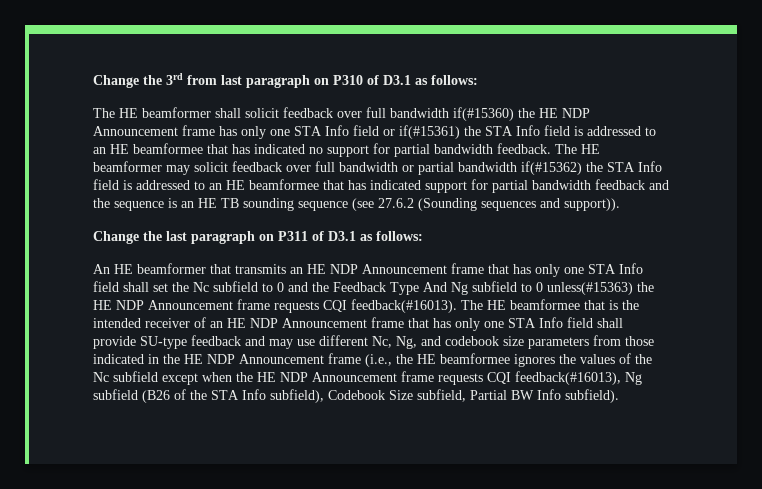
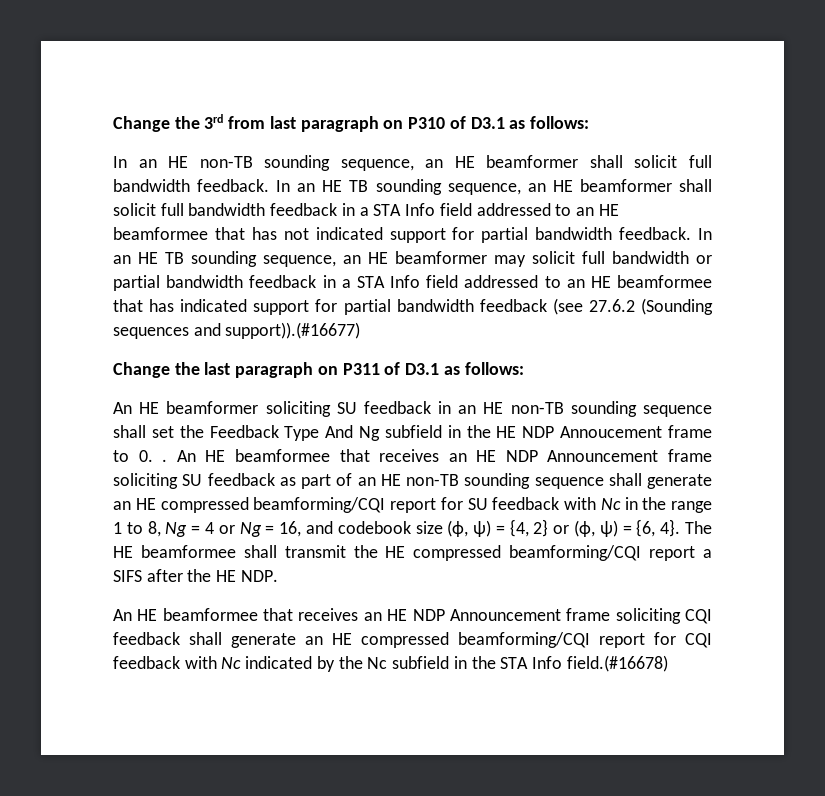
- The HE beamformer shall solicit feedback over full bandwidth if(#15360) the HE NDP Announcement frame has only one STA Info field or if(#15361) the STA Info field is addressed to an HE beamformee that has indicated no support for partial bandwidth feedback.
+ In an HE non-TB sounding sequence, an HE beamformer shall solicit full bandwidth feedback. In an HE TB sounding sequence, an HE beamformer shall solicit full bandwidth feedback in a STA Info field addressed to an HE beamformee that has not indicated support for partial bandwidth feedback.
- The HE beamformer may solicit feedback over full bandwidth or partial bandwidth if(#15362) the STA Info field is addressed to an HE beamformee that has indicated support for partial bandwidth feedback and the sequence is an HE TB sounding sequence (see 27.6.2 (Sounding sequences and support)).
+ In an HE TB sounding sequence, an HE beamformer may solicit full bandwidth or partial bandwidth feedback in a STA Info field addressed to an HE beamformee that has indicated support for partial bandwidth feedback (see 27.6.2 (Sounding sequences and support)).(#16677)
- An HE beamformer that transmits an HE NDP Announcement frame that has only one STA Info field shall set the Nc subfield to 0 and the Feedback Type And Ng subfield to 0 unless(#15363) the HE NDP Announcement frame requests CQI feedback(#16013). The HE beamformee that is the intended receiver of an HE NDP Announcement frame that has only one STA Info field shall provide SU-type feedback and may use different Nc, Ng, and codebook size parameters from those indicated in the HE NDP Announcement frame (i.e., the HE beamformee ignores the values of the Nc subfield except when the HE NDP Announcement frame requests CQI feedback(#16013), Ng subfield (B26 of the STA Info subfield), Codebook Size subfield, Partial BW Info subfield).
+ An HE beamformer soliciting SU feedback in an HE non-TB sounding sequence shall set the Feedback Type And Ng subfield in the HE NDP Annoucement frame to 0. . An HE beamformee that receives an HE NDP Announcement frame soliciting SU feedback as part of an HE non-TB sounding sequence shall generate an HE compressed beamforming/CQI report for SU feedback with Nc in the range 1 to 8, Ng = 4 or Ng = 16, and codebook size (ϕ, ψ) = {4, 2} or (ϕ, ψ) = {6, 4}. The HE beamformee shall transmit the HE compressed beamforming/CQI report a SIFS after the HE NDP.
+ An HE beamformee that receives an HE NDP Announcement frame soliciting CQI feedback shall generate an HE compressed beamforming/CQI report for CQI feedback with Nc indicated by the Nc subfield in the STA Info field.(#16678)

